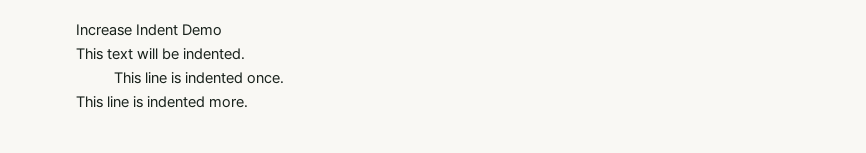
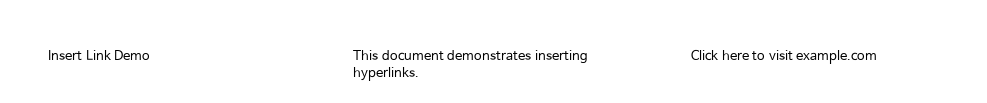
- Increase Indent Demo
+ Insert Link Demo
- This text will be indented.
- This line is indented once.
- This line is indented more.
+ This document demonstrates inserting hyperlinks.
+ Click here to visit example.com

